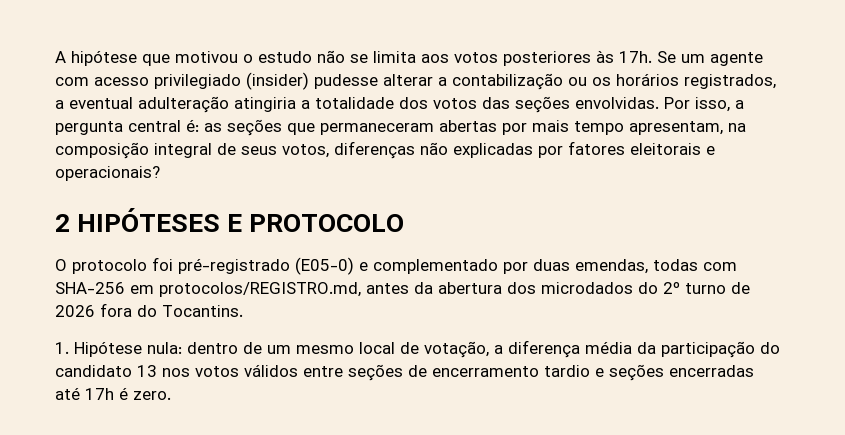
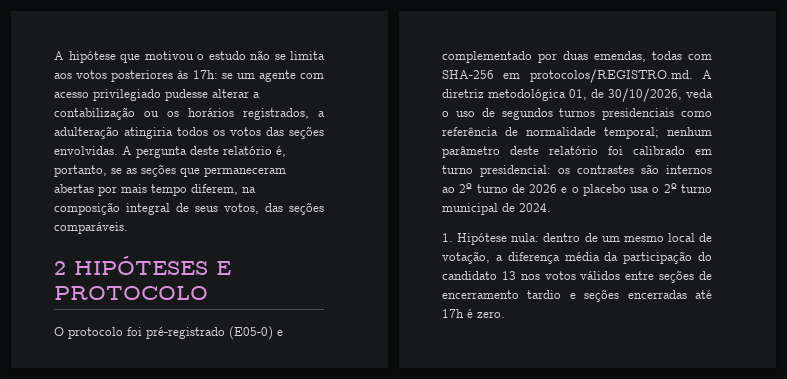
- A hipótese que motivou o estudo não se limita aos votos posteriores às 17h. Se um agente com acesso privilegiado (insider) pudesse alterar a contabilização ou os horários registrados, a eventual adulteração atingiria a totalidade dos votos das seções envolvidas.
+ A hipótese que motivou o estudo não se limita aos votos posteriores às 17h: se um agente com acesso privilegiado pudesse alterar a contabilização ou os horários registrados, a adulteração atingiria todos os votos das seções envolvidas.
- Por isso, a pergunta central é: as seções que permaneceram abertas por mais tempo apresentam, na composição integral de seus votos, diferenças não explicadas por fatores eleitorais e operacionais?
+ A pergunta deste relatório é, portanto, se as seções que permaneceram abertas por mais tempo diferem, na composição integral de seus votos, das seções comparáveis.
- O protocolo foi pré-registrado (E05-0) e complementado por duas emendas, todas com SHA-256 em protocolos/REGISTRO.md, antes da abertura dos microdados do 2º turno de 2026 fora do Tocantins.
+ O protocolo foi pré-registrado (E05-0) e complementado por duas emendas, todas com SHA-256 em protocolos/REGISTRO.md. A diretriz metodológica 01, de 30/10/2026, veda o uso de segundos turnos presidenciais como referência de normalidade temporal; nenhum parâmetro deste relatório foi calibrado em turno presidencial: os contrastes são internos ao 2º turno de 2026 e o placebo usa o 2º turno municipal de 2024.

